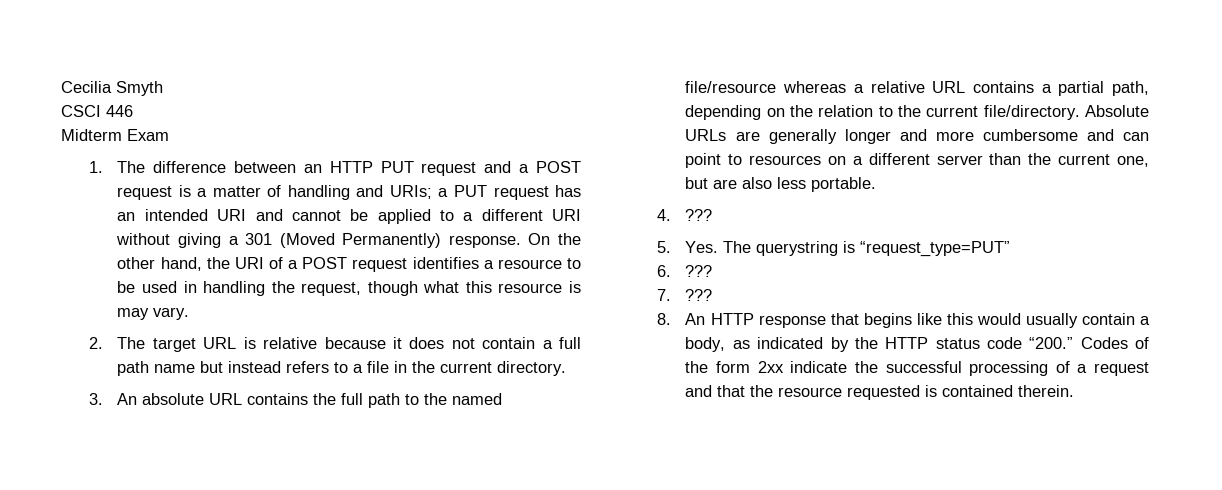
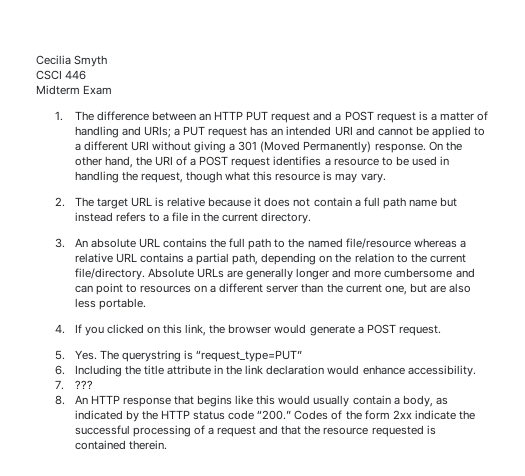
- 4. ???
+ 4. If you clicked on this link, the browser would generate a POST request.
- 6. ???
+ 6. Including the title attribute in the link declaration would enhance accessibility.

